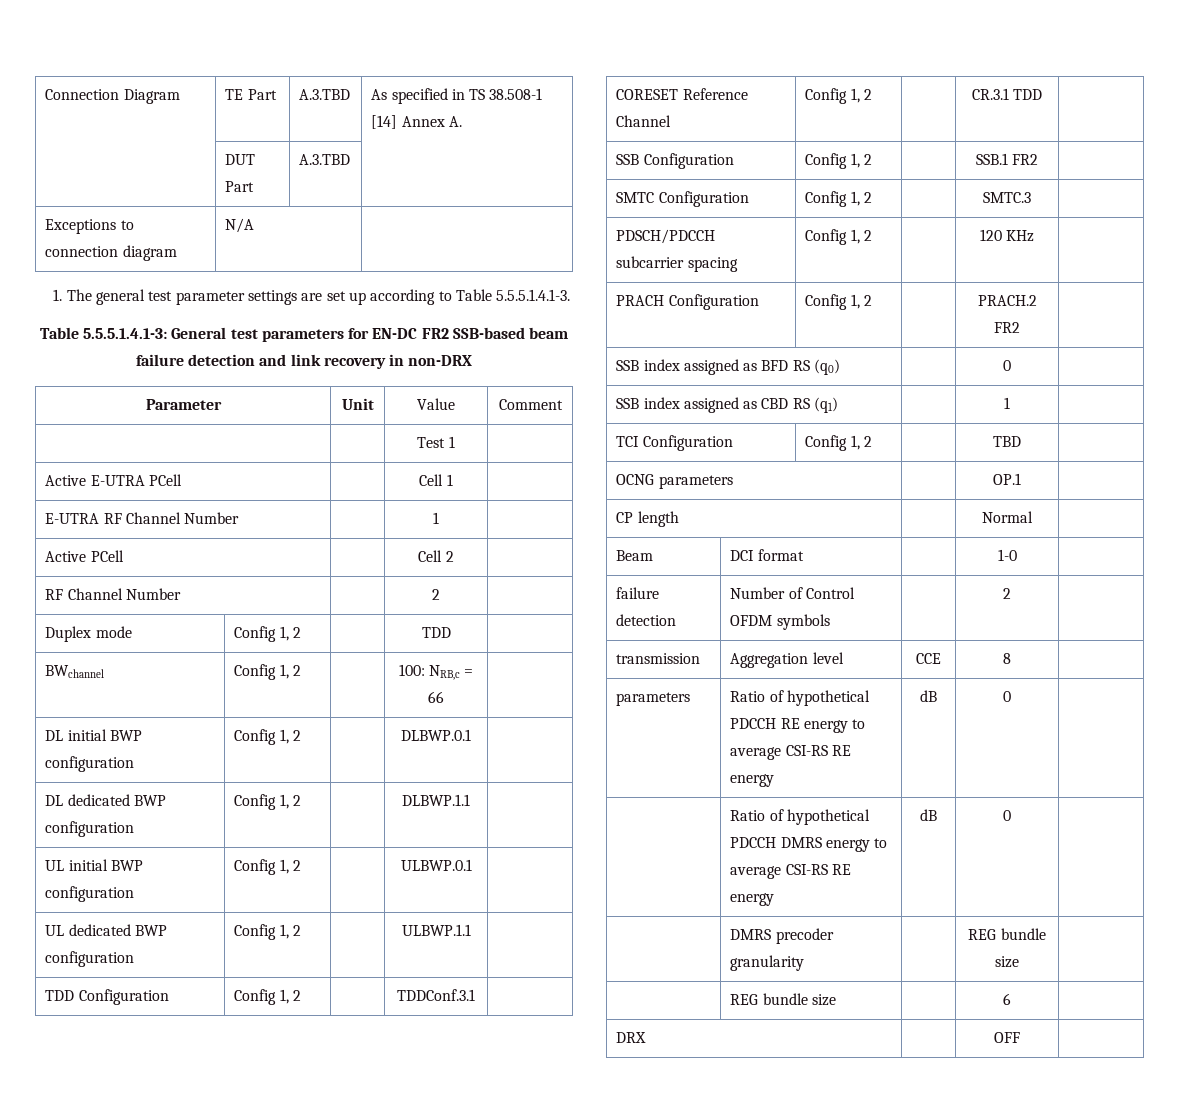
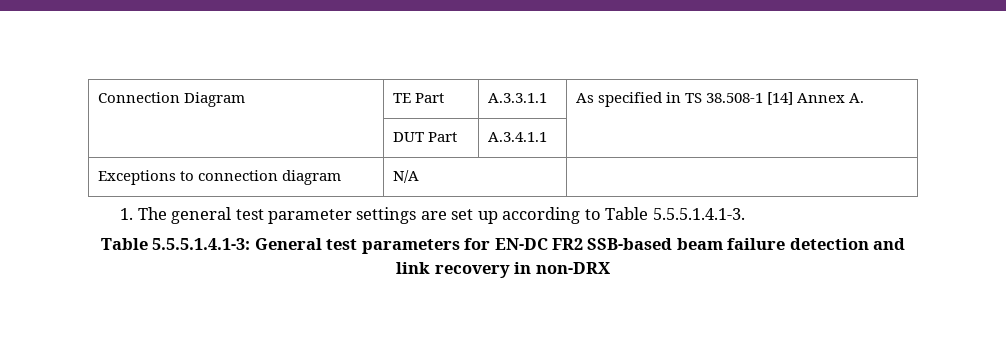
- Connection Diagram | TE Part | A.3.TBD | As specified in TS 38.508-1 [14] Annex A.
+ Connection Diagram | TE Part | A.3.3.1.1 | As specified in TS 38.508-1 [14] Annex A.
- | DUT Part | A.3.TBD |
+ | DUT Part | A.3.4.1.1 |
- Parameter | Unit | Value | Comment
- | | Test 1 |
- Active E-UTRA PCell | | Cell 1 |
- E-UTRA RF Channel Number | | 1 |
- Active PCell | | Cell 2 |
- RF Channel Number | | 2 |
- Duplex mode | Config 1, 2 | | TDD |
- BWchannel | Config 1, 2 | | 100: NRB,c = 66 |
- DL initial BWP configuration | Config 1, 2 | | DLBWP.0.1 |
- DL dedicated BWP configuration | Config 1, 2 | | DLBWP.1.1 |
- UL initial BWP configuration | Config 1, 2 | | ULBWP.0.1 |
- UL dedicated BWP configuration | Config 1, 2 | | ULBWP.1.1 |
- TDD Configuration | Config 1, 2 | | TDDConf.3.1 |
- CORESET Reference Channel | Config 1, 2 | | CR.3.1 TDD |
- SSB Configuration | Config 1, 2 | | SSB.1 FR2 |
- SMTC Configuration | Config 1, 2 | | SMTC.3 |
- PDSCH/PDCCH subcarrier spacing | Config 1, 2 | | 120 KHz |
- PRACH Configuration | Config 1, 2 | | PRACH.2 FR2 |
- SSB index assigned as BFD RS (q0) | | 0 |
- SSB index assigned as CBD RS (q1) | | 1 |
- TCI Configuration | Config 1, 2 | | TBD |
- OCNG parameters | | OP.1 |
- CP length | | Normal |
- Beam | DCI format | | 1-0 |
- failure detection | Number of Control OFDM symbols | | 2 |
- transmission | Aggregation level | CCE | 8 |
- parameters | Ratio of hypothetical PDCCH RE energy to average CSI-RS RE energy | dB | 0 |
- | Ratio of hypothetical PDCCH DMRS energy to average CSI-RS RE energy | dB | 0 |
- | DMRS precoder granularity | | REG bundle size |
- | REG bundle size | | 6 |
- DRX | | OFF |

